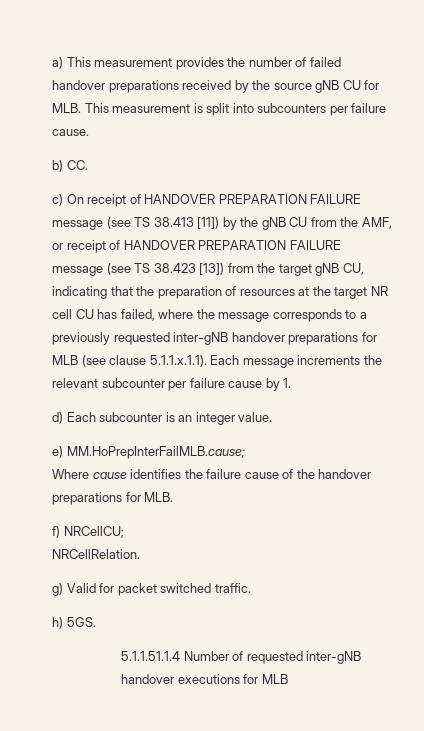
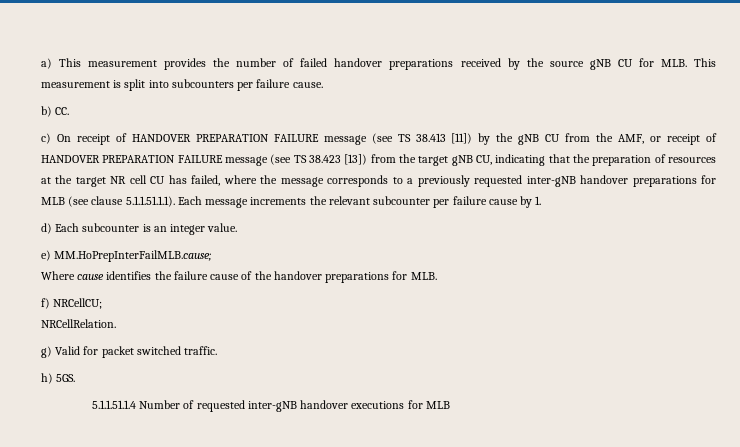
- c) On receipt of HANDOVER PREPARATION FAILURE message (see TS 38.413 [11]) by the gNB CU from the AMF, or receipt of HANDOVER PREPARATION FAILURE message (see TS 38.423 [13]) from the target gNB CU, indicating that the preparation of resources at the target NR cell CU has failed, where the message corresponds to a previously requested inter-gNB handover preparations for MLB (see clause 5.1.1.x.1.1). Each message increments the relevant subcounter per failure cause by 1.
+ c) On receipt of HANDOVER PREPARATION FAILURE message (see TS 38.413 [11]) by the gNB CU from the AMF, or receipt of HANDOVER PREPARATION FAILURE message (see TS 38.423 [13]) from the target gNB CU, indicating that the preparation of resources at the target NR cell CU has failed, where the message corresponds to a previously requested inter-gNB handover preparations for MLB (see clause 5.1.1.51.1.1). Each message increments the relevant subcounter per failure cause by 1.

